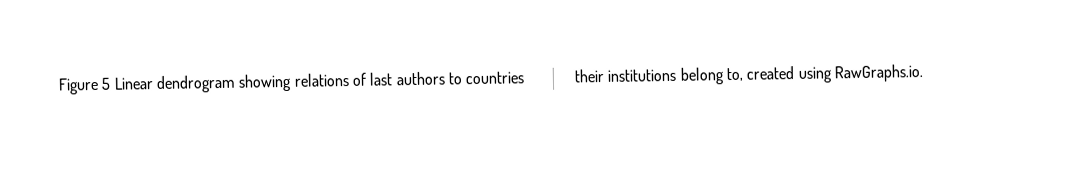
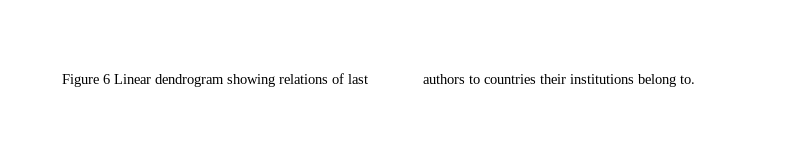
- Figure 5 Linear dendrogram showing relations of last authors to countries their institutions belong to, created using RawGraphs.io.
+ Figure 6 Linear dendrogram showing relations of last authors to countries their institutions belong to.

